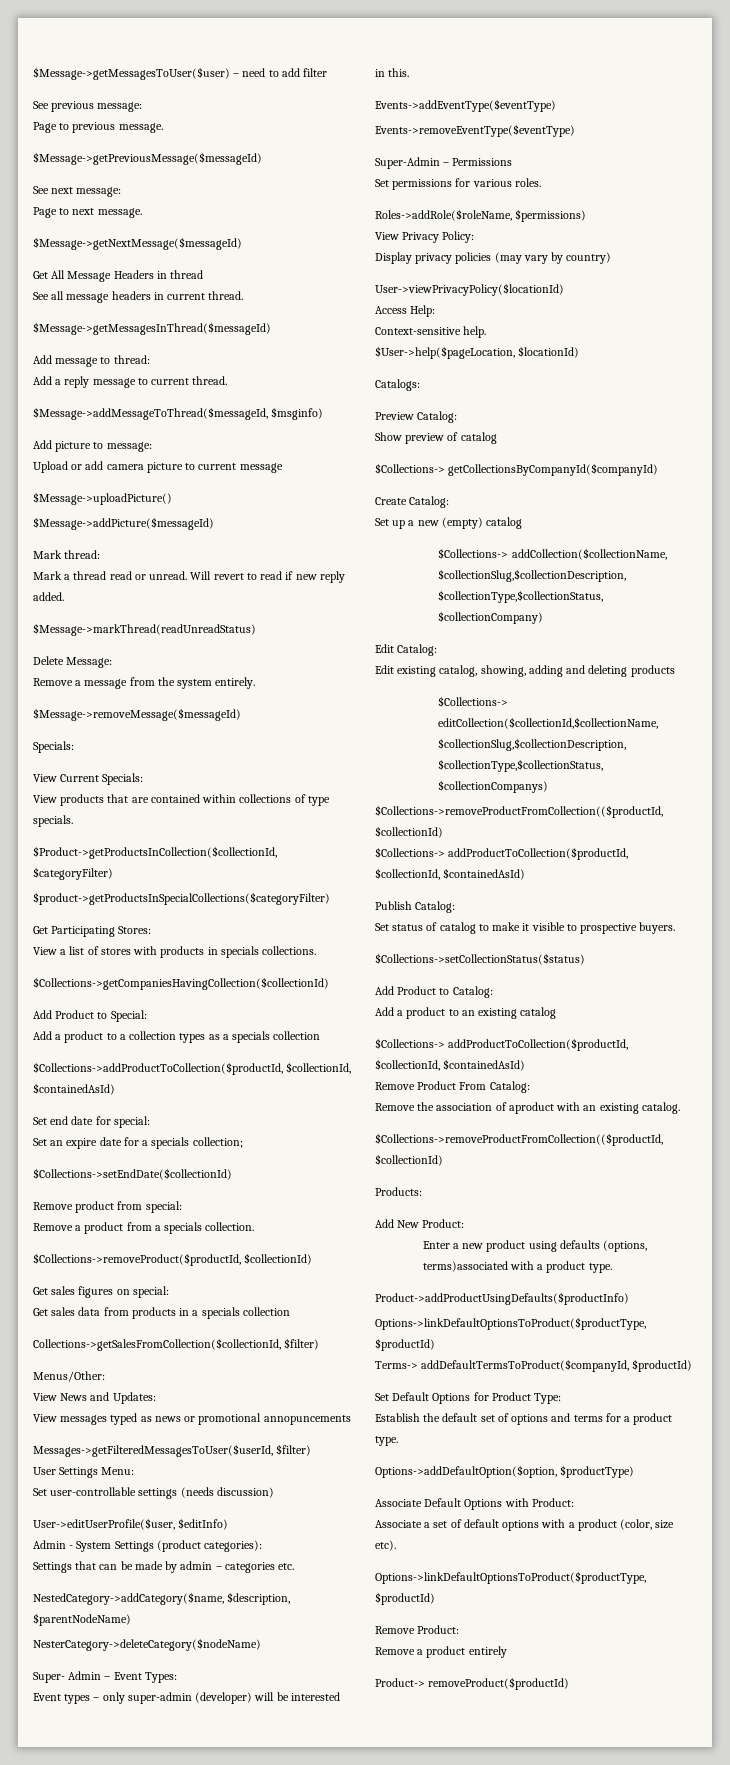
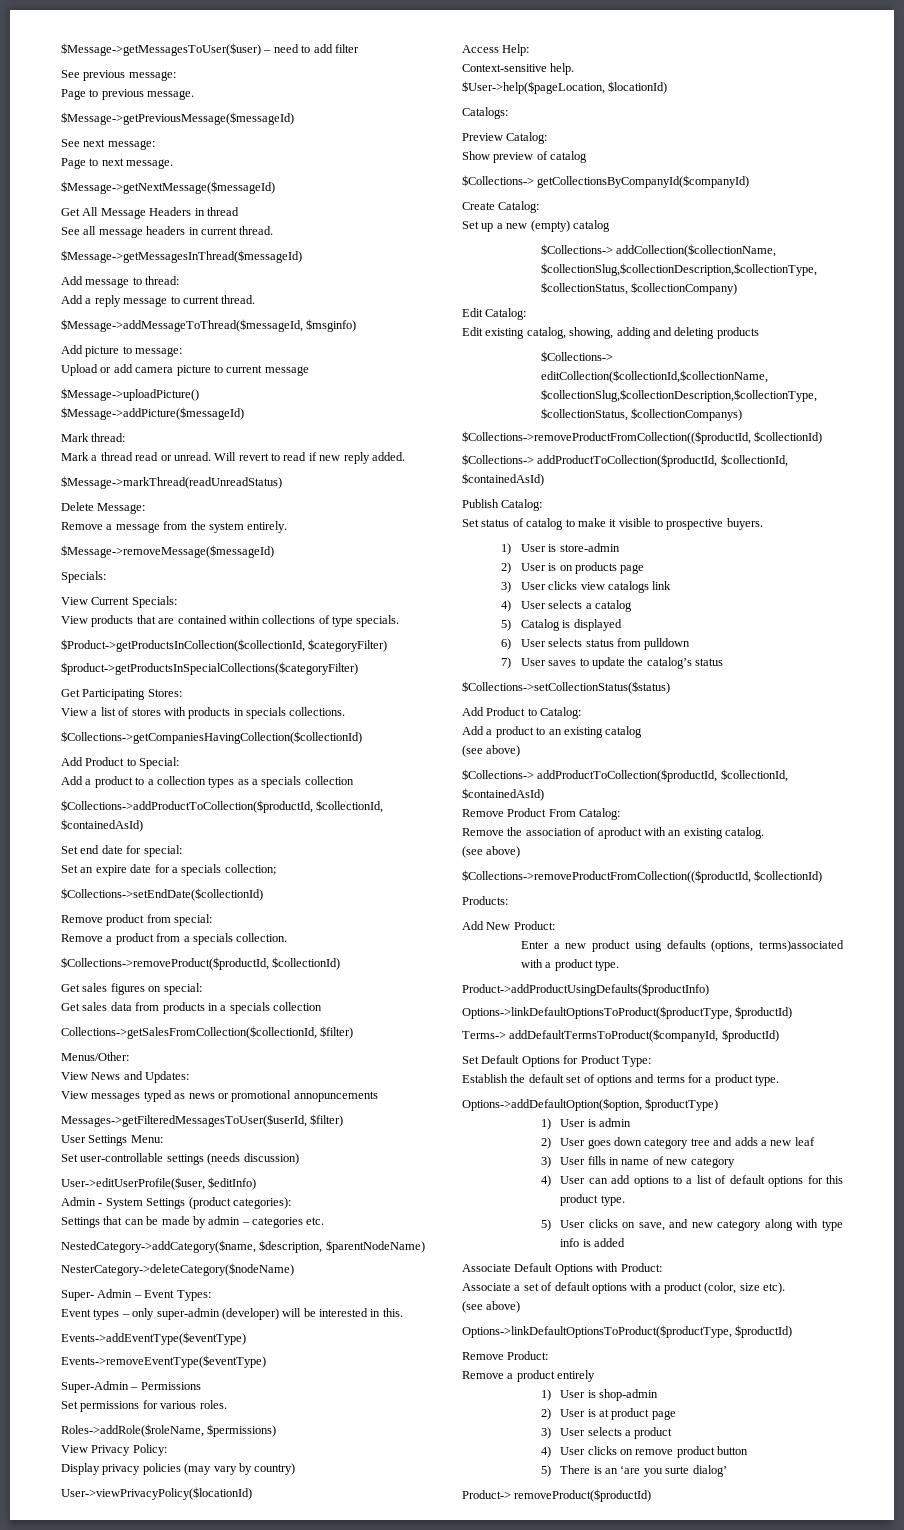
+ 1) User is store-admin
+ 2) User is on products page
+ 3) User clicks view catalogs link
+ 4) User selects a catalog
+ 5) Catalog is displayed
+ 6) User selects status from pulldown
+ 7) User saves to update the catalog’s status
  Add a product to an existing catalog
+ (see above)
  Remove the association of aproduct with an existing catalog.
+ (see above)
+ 1) User is admin
+ 2) User goes down category tree and adds a new leaf
+ 3) User fills in name of new category
+ 4) User can add options to a list of default options for this product type.
+ 5) User clicks on save, and new category along with type info is added
  Associate a set of default options with a product (color, size etc).
+ (see above)
+ 1) User is shop-admin
+ 2) User is at product page
+ 3) User selects a product
+ 4) User clicks on remove product button
+ 5) There is an ‘are you surte dialog’

